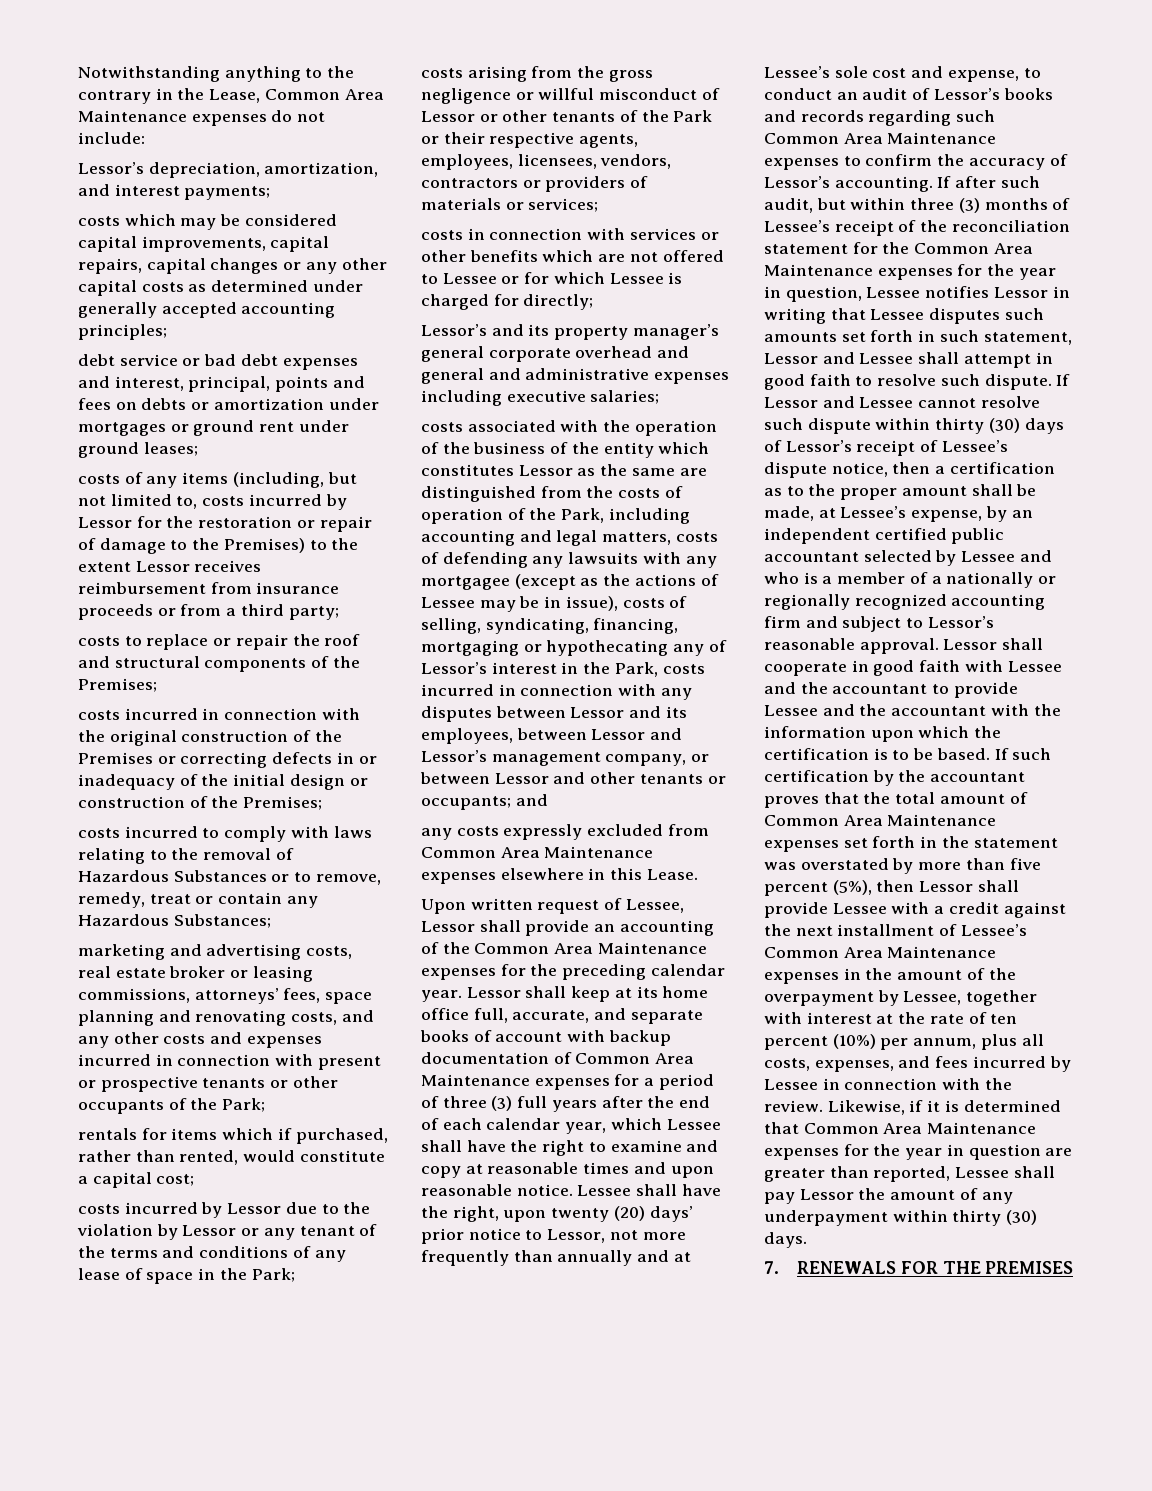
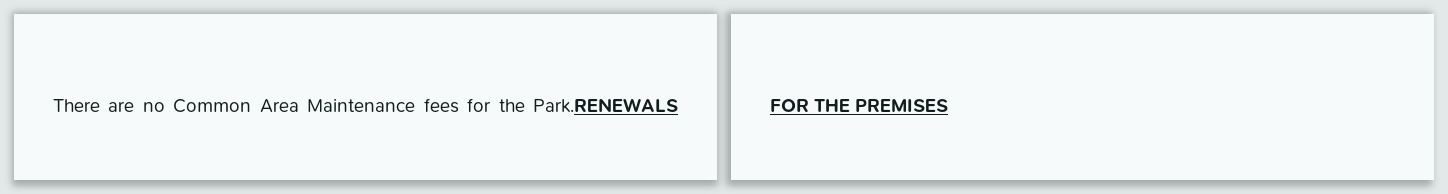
- Notwithstanding anything to the contrary in the Lease, Common Area Maintenance expenses do not include:
- Lessor’s depreciation, amortization, and interest payments;
- costs which may be considered capital improvements, capital repairs, capital changes or any other capital costs as determined under generally accepted accounting principles;
- debt service or bad debt expenses and interest, principal, points and fees on debts or amortization under mortgages or ground rent under ground leases;
- costs of any items (including, but not limited to, costs incurred by Lessor for the restoration or repair of damage to the Premises) to the extent Lessor receives reimbursement from insurance proceeds or from a third party;
- costs to replace or repair the roof and structural components of the Premises;
- costs incurred in connection with the original construction of the Premises or correcting defects in or inadequacy of the initial design or construction of the Premises;
- costs incurred to comply with laws relating to the removal of Hazardous Substances or to remove, remedy, treat or contain any Hazardous Substances;
- marketing and advertising costs, real estate broker or leasing commissions, attorneys’ fees, space planning and renovating costs, and any other costs and expenses incurred in connection with present or prospective tenants or other occupants of the Park;
- rentals for items which if purchased, rather than rented, would constitute a capital cost;
- costs incurred by Lessor due to the violation by Lessor or any tenant of the terms and conditions of any lease of space in the Park;
- costs arising from the gross negligence or willful misconduct of Lessor or other tenants of the Park or their respective agents, employees, licensees, vendors, contractors or providers of materials or services;
- costs in connection with services or other benefits which are not offered to Lessee or for which Lessee is charged for directly;
- Lessor’s and its property manager’s general corporate overhead and general and administrative expenses including executive salaries;
- costs associated with the operation of the business of the entity which constitutes Lessor as the same are distinguished from the costs of operation of the Park, including accounting and legal matters, costs of defending any lawsuits with any mortgagee (except as the actions of Lessee may be in issue), costs of selling, syndicating, financing, mortgaging or hypothecating any of Lessor’s interest in the Park, costs incurred in connection with any disputes between Lessor and its employees, between Lessor and Lessor’s management company, or between Lessor and other tenants or occupants; and
- any costs expressly excluded from Common Area Maintenance expenses elsewhere in this Lease.
- Upon written request of Lessee, Lessor shall provide an accounting of the Common Area Maintenance expenses for the preceding calendar year. Lessor shall keep at its home office full, accurate, and separate books of account with backup documentation of Common Area Maintenance expenses for a period of three (3) full years after the end of each calendar year, which Lessee shall have the right to examine and copy at reasonable times and upon reasonable notice. Lessee shall have the right, upon twenty (20) days’ prior notice to Lessor, not more frequently than annually and at Lessee’s sole cost and expense, to conduct an audit of Lessor’s books and records regarding such Common Area Maintenance expenses to confirm the accuracy of Lessor’s accounting. If after such audit, but within three (3) months of Lessee’s receipt of the reconciliation statement for the Common Area Maintenance expenses for the year in question, Lessee notifies Lessor in writing that Lessee disputes such amounts set forth in such statement, Lessor and Lessee shall attempt in good faith to resolve such dispute. If Lessor and Lessee cannot resolve such dispute within thirty (30) days of Lessor’s receipt of Lessee’s dispute notice, then a certification as to the proper amount shall be made, at Lessee’s expense, by an independent certified public accountant selected by Lessee and who is a member of a nationally or regionally recognized accounting firm and subject to Lessor’s reasonable approval. Lessor shall cooperate in good faith with Lessee and the accountant to provide Lessee and the accountant with the information upon which the certification is to be based. If such certification by the accountant proves that the total amount of Common Area Maintenance expenses set forth in the statement was overstated by more than five percent (5%), then Lessor shall provide Lessee with a credit against the next installment of Lessee’s Common Area Maintenance expenses in the amount of the overpayment by Lessee, together with interest at the rate of ten percent (10%) per annum, plus all costs, expenses, and fees incurred by Lessee in connection with the review. Likewise, if it is determined that Common Area Maintenance expenses for the year in question are greater than reported, Lessee shall pay Lessor the amount of any underpayment within thirty (30) days.
- 7. RENEWALS FOR THE PREMISES
+ There are no Common Area Maintenance fees for the Park.RENEWALS FOR THE PREMISES

